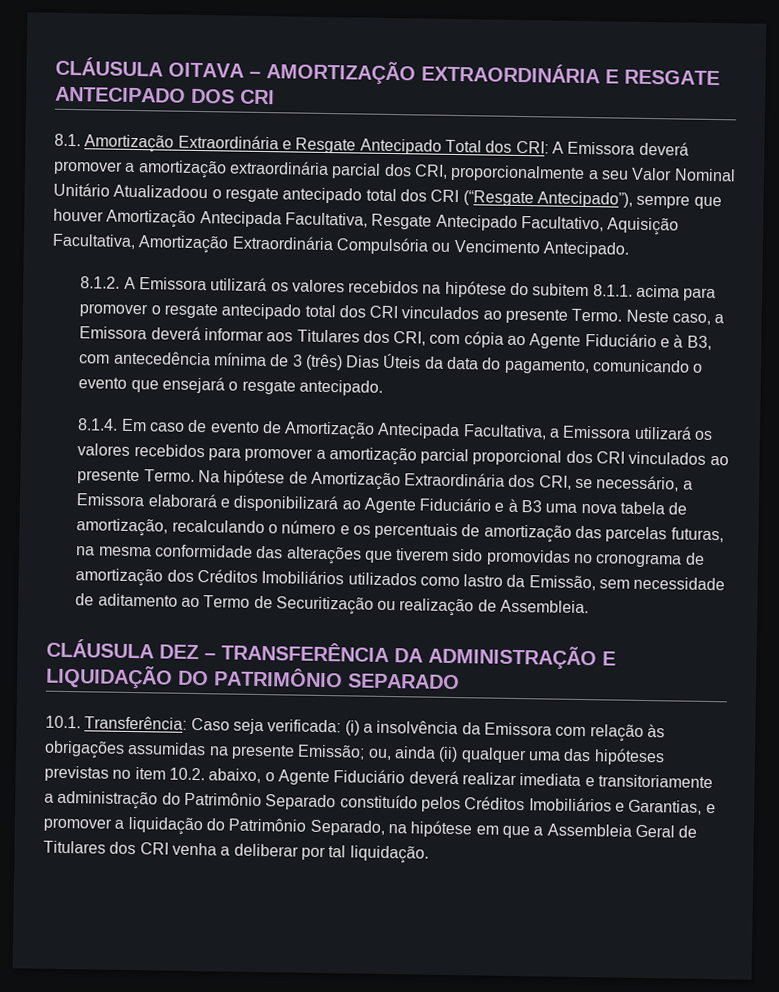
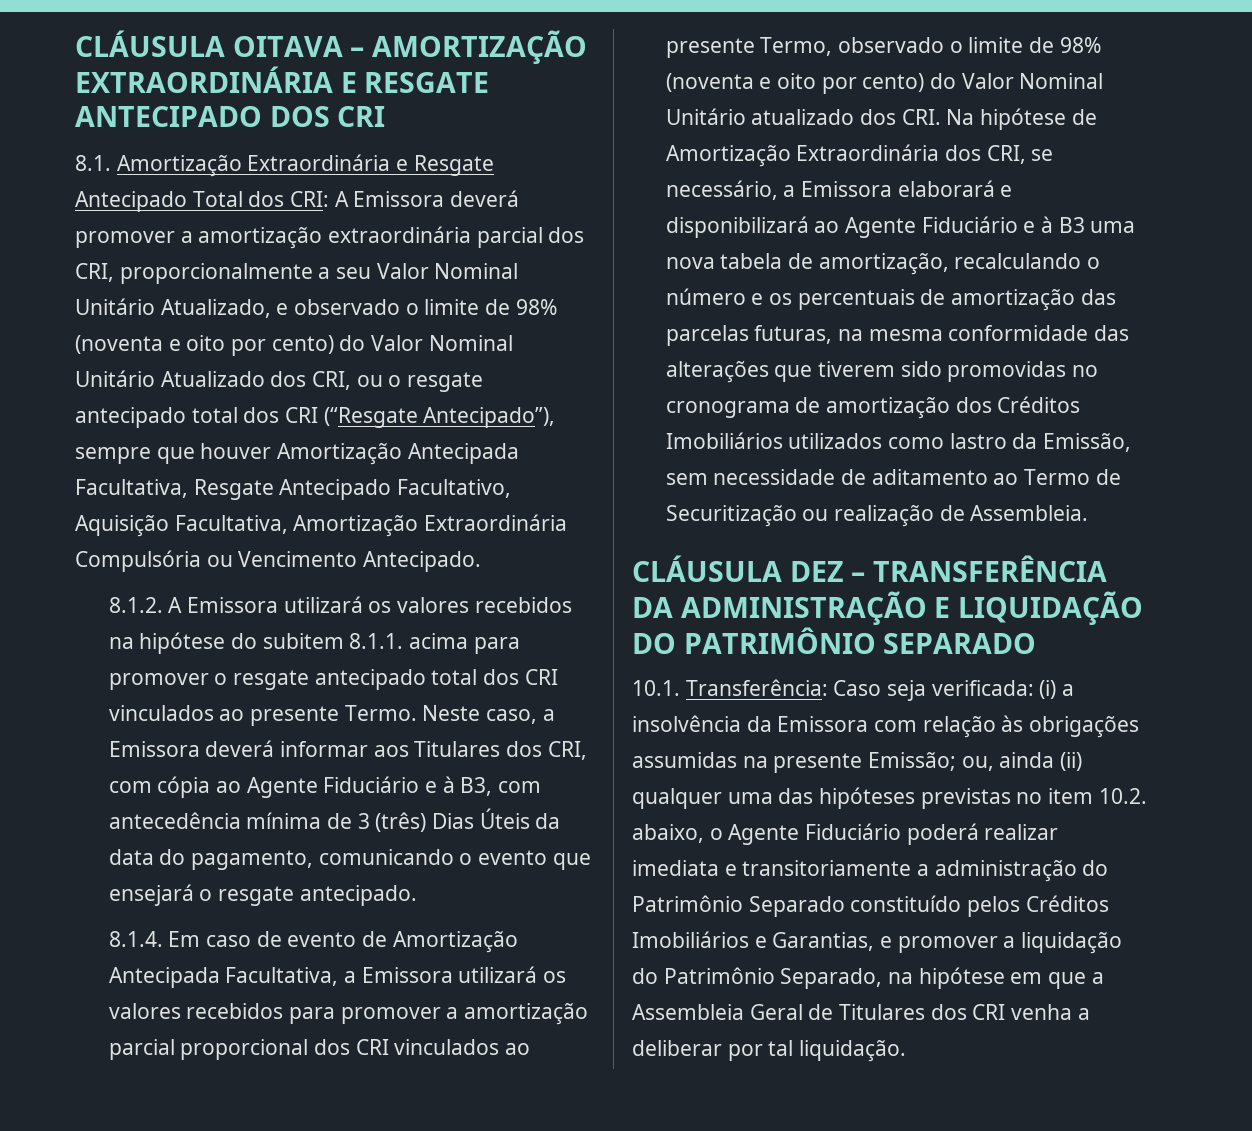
- 8.1. Amortização Extraordinária e Resgate Antecipado Total dos CRI: A Emissora deverá promover a amortização extraordinária parcial dos CRI, proporcionalmente a seu Valor Nominal Unitário Atualizadoou o resgate antecipado total dos CRI (“Resgate Antecipado”), sempre que houver Amortização Antecipada Facultativa, Resgate Antecipado Facultativo, Aquisição Facultativa, Amortização Extraordinária Compulsória ou Vencimento Antecipado.
+ 8.1. Amortização Extraordinária e Resgate Antecipado Total dos CRI: A Emissora deverá promover a amortização extraordinária parcial dos CRI, proporcionalmente a seu Valor Nominal Unitário Atualizado, e observado o limite de 98% (noventa e oito por cento) do Valor Nominal Unitário Atualizado dos CRI, ou o resgate antecipado total dos CRI (“Resgate Antecipado”), sempre que houver Amortização Antecipada Facultativa, Resgate Antecipado Facultativo, Aquisição Facultativa, Amortização Extraordinária Compulsória ou Vencimento Antecipado.
- 8.1.4. Em caso de evento de Amortização Antecipada Facultativa, a Emissora utilizará os valores recebidos para promover a amortização parcial proporcional dos CRI vinculados ao presente Termo. Na hipótese de Amortização Extraordinária dos CRI, se necessário, a Emissora elaborará e disponibilizará ao Agente Fiduciário e à B3 uma nova tabela de amortização, recalculando o número e os percentuais de amortização das parcelas futuras, na mesma conformidade das alterações que tiverem sido promovidas no cronograma de amortização dos Créditos Imobiliários utilizados como lastro da Emissão, sem necessidade de aditamento ao Termo de Securitização ou realização de Assembleia.
+ 8.1.4. Em caso de evento de Amortização Antecipada Facultativa, a Emissora utilizará os valores recebidos para promover a amortização parcial proporcional dos CRI vinculados ao presente Termo, observado o limite de 98% (noventa e oito por cento) do Valor Nominal Unitário atualizado dos CRI. Na hipótese de Amortização Extraordinária dos CRI, se necessário, a Emissora elaborará e disponibilizará ao Agente Fiduciário e à B3 uma nova tabela de amortização, recalculando o número e os percentuais de amortização das parcelas futuras, na mesma conformidade das alterações que tiverem sido promovidas no cronograma de amortização dos Créditos Imobiliários utilizados como lastro da Emissão, sem necessidade de aditamento ao Termo de Securitização ou realização de Assembleia.
- ou, ainda (ii) qualquer uma das hipóteses previstas no item 10.2. abaixo, o Agente Fiduciário deverá realizar imediata e transitoriamente a administração do Patrimônio Separado constituído pelos Créditos Imobiliários e Garantias, e promover a liquidação do Patrimônio Separado, na hipótese em que a Assembleia Geral de Titulares dos CRI venha a deliberar por tal liquidação.
+ ou, ainda (ii) qualquer uma das hipóteses previstas no item 10.2. abaixo, o Agente Fiduciário poderá realizar imediata e transitoriamente a administração do Patrimônio Separado constituído pelos Créditos Imobiliários e Garantias, e promover a liquidação do Patrimônio Separado, na hipótese em que a Assembleia Geral de Titulares dos CRI venha a deliberar por tal liquidação.

